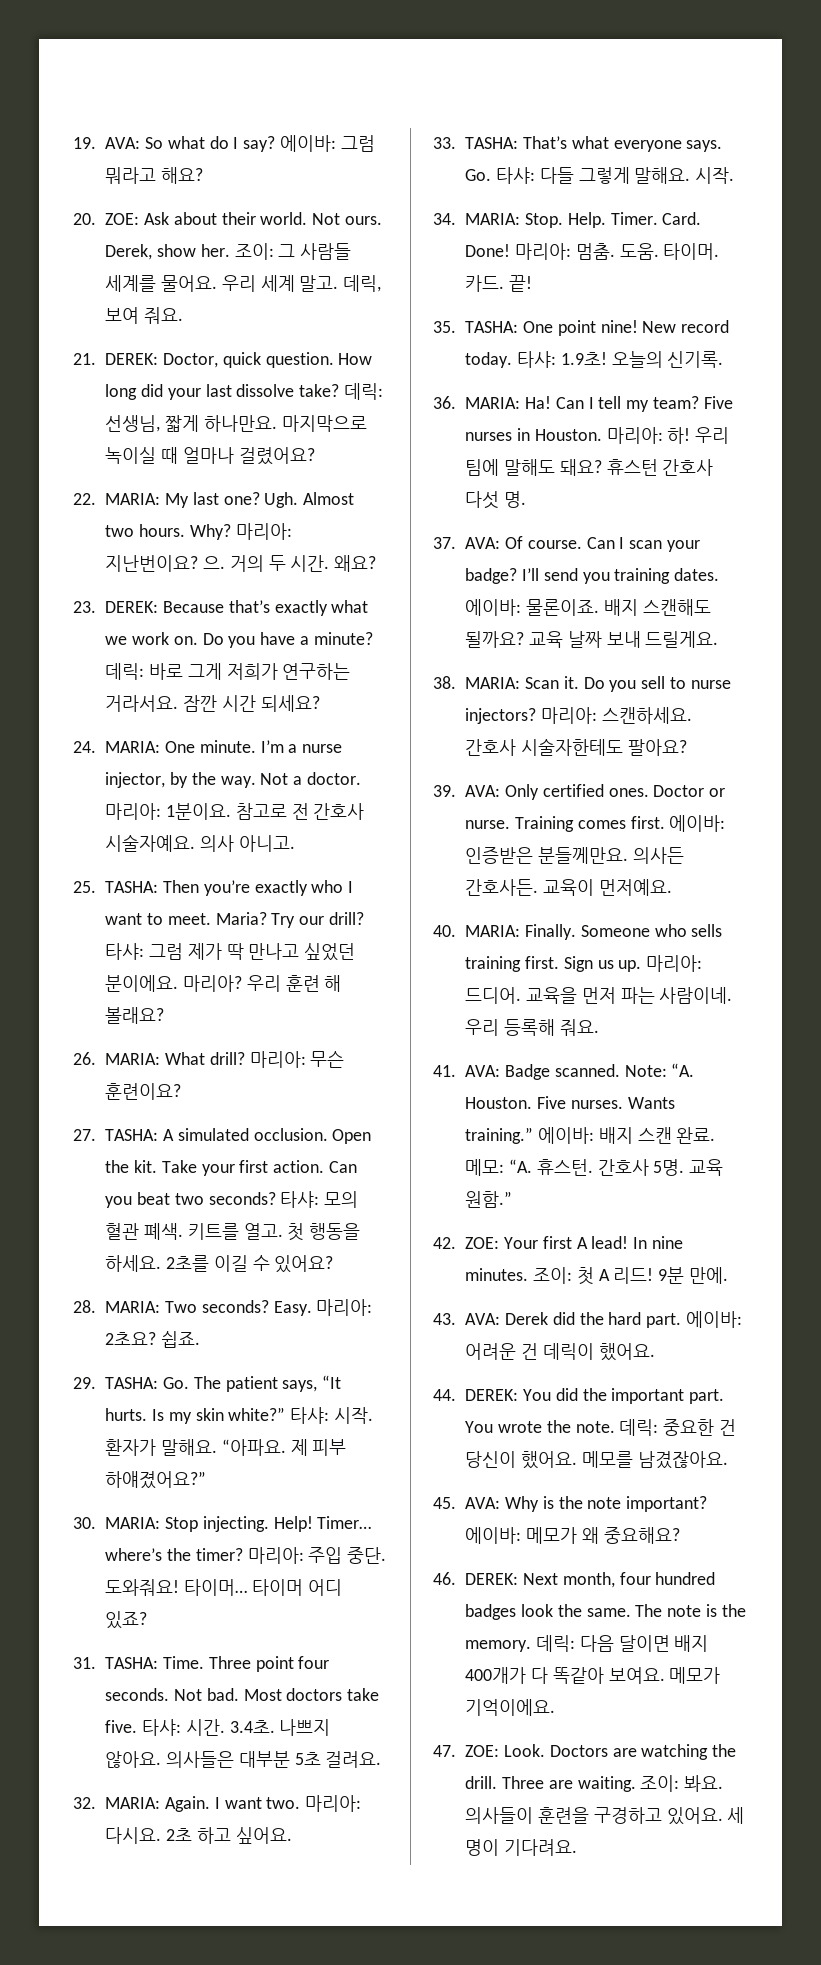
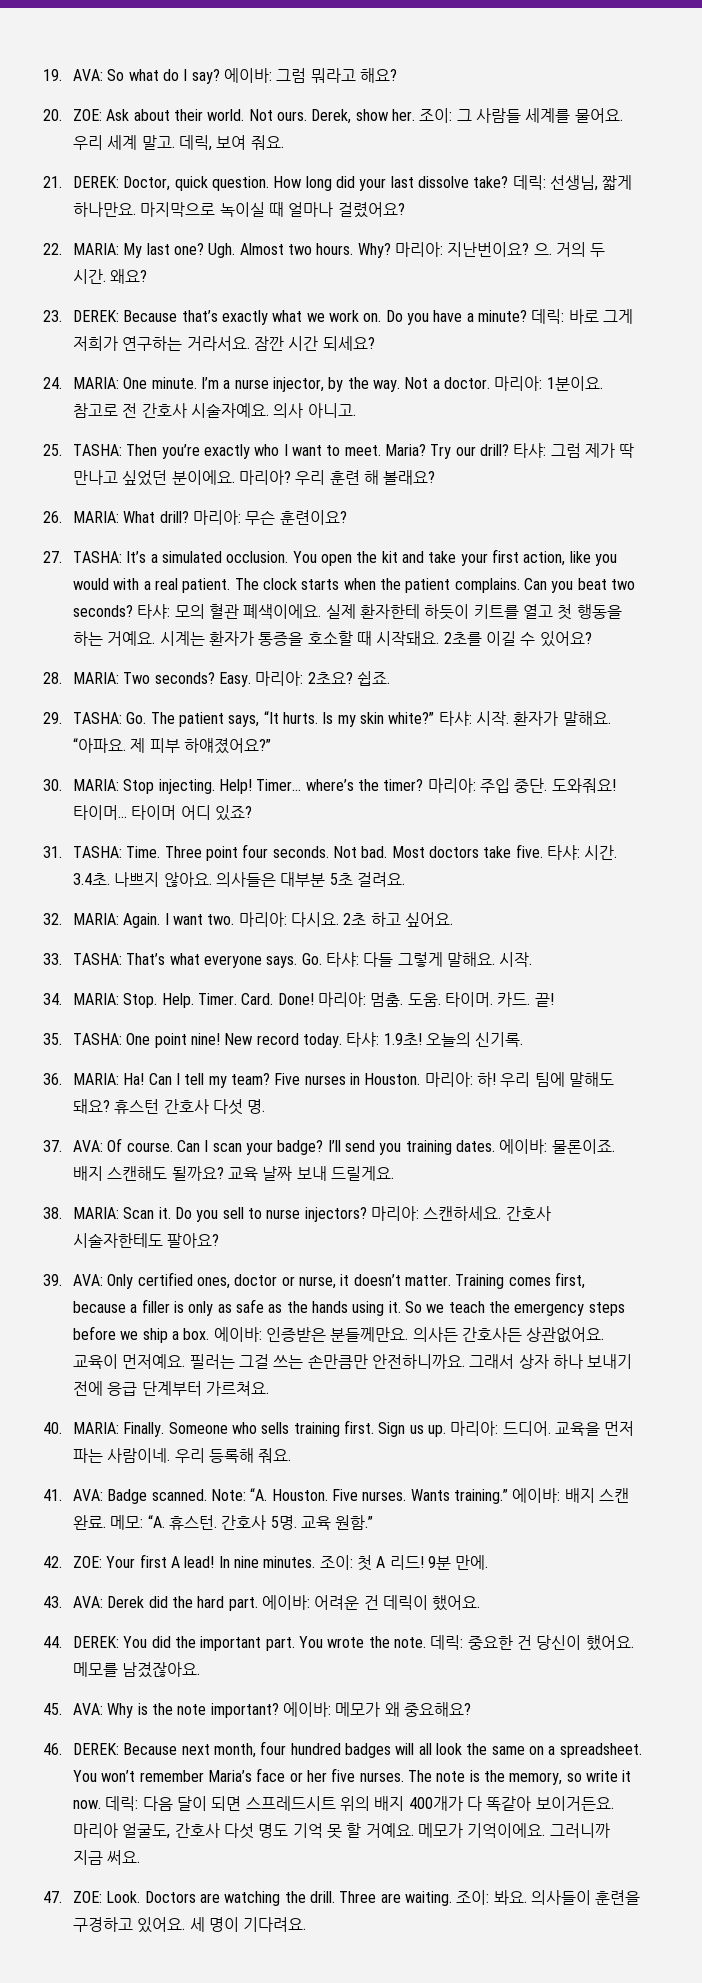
- 27. TASHA: A simulated occlusion. Open the kit. Take your first action.
+ 27. TASHA: It’s a simulated occlusion. You open the kit and take your first action, like you would with a real patient. The clock starts when the patient complains.
- 타샤: 모의 혈관 폐색. 키트를 열고. 첫 행동을 하세요.
+ 타샤: 모의 혈관 폐색이에요. 실제 환자한테 하듯이 키트를 열고 첫 행동을 하는 거예요. 시계는 환자가 통증을 호소할 때 시작돼요.
- 39. AVA: Only certified ones. Doctor or nurse. Training comes first.
+ 39. AVA: Only certified ones, doctor or nurse, it doesn’t matter. Training comes first, because a filler is only as safe as the hands using it. So we teach the emergency steps before we ship a box.
- 의사든 간호사든.
+ 의사든 간호사든 상관없어요.
+ 필러는 그걸 쓰는 손만큼만 안전하니까요. 그래서 상자 하나 보내기 전에 응급 단계부터 가르쳐요.
- 46. DEREK: Next month, four hundred badges look the same. The note is the memory. 데릭: 다음 달이면 배지 400개가 다 똑같아 보여요.
+ 46. DEREK: Because next month, four hundred badges will all look the same on a spreadsheet. You won’t remember Maria’s face or her five nurses. The note is the memory, so write it now. 데릭: 다음 달이 되면 스프레드시트 위의 배지 400개가 다 똑같아 보이거든요. 마리아 얼굴도, 간호사 다섯 명도 기억 못 할 거예요.
+ 그러니까 지금 써요.

